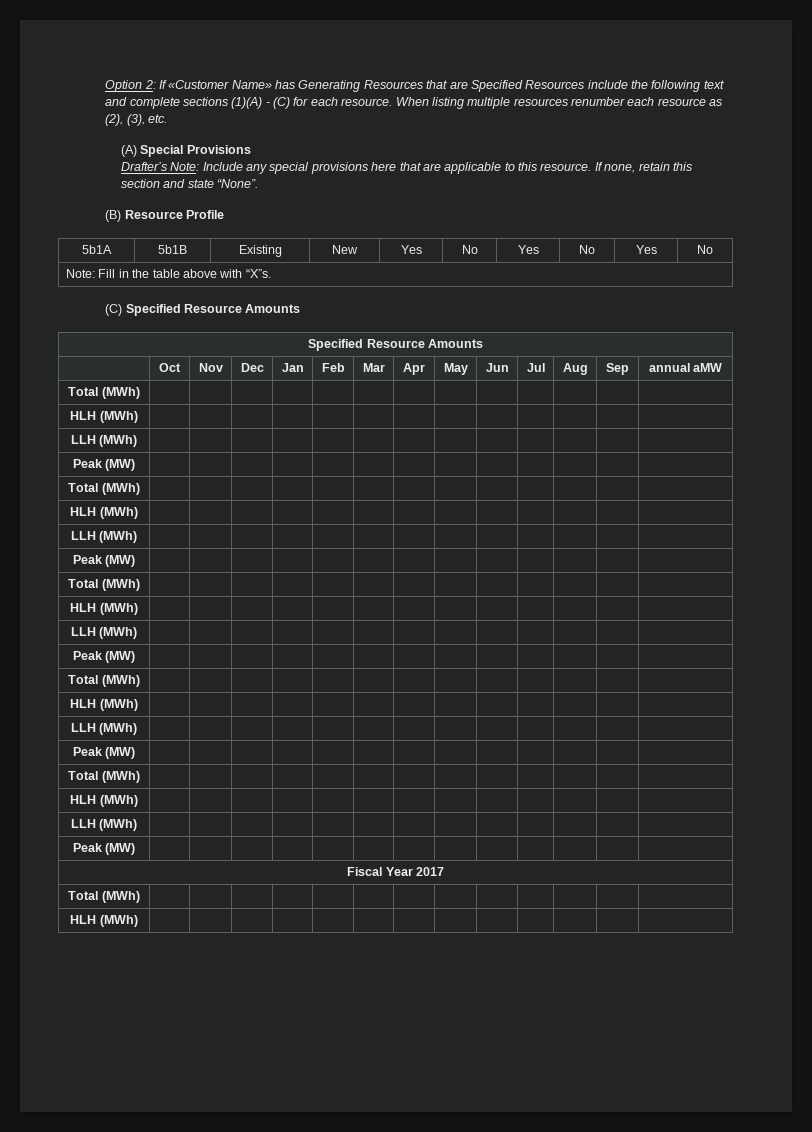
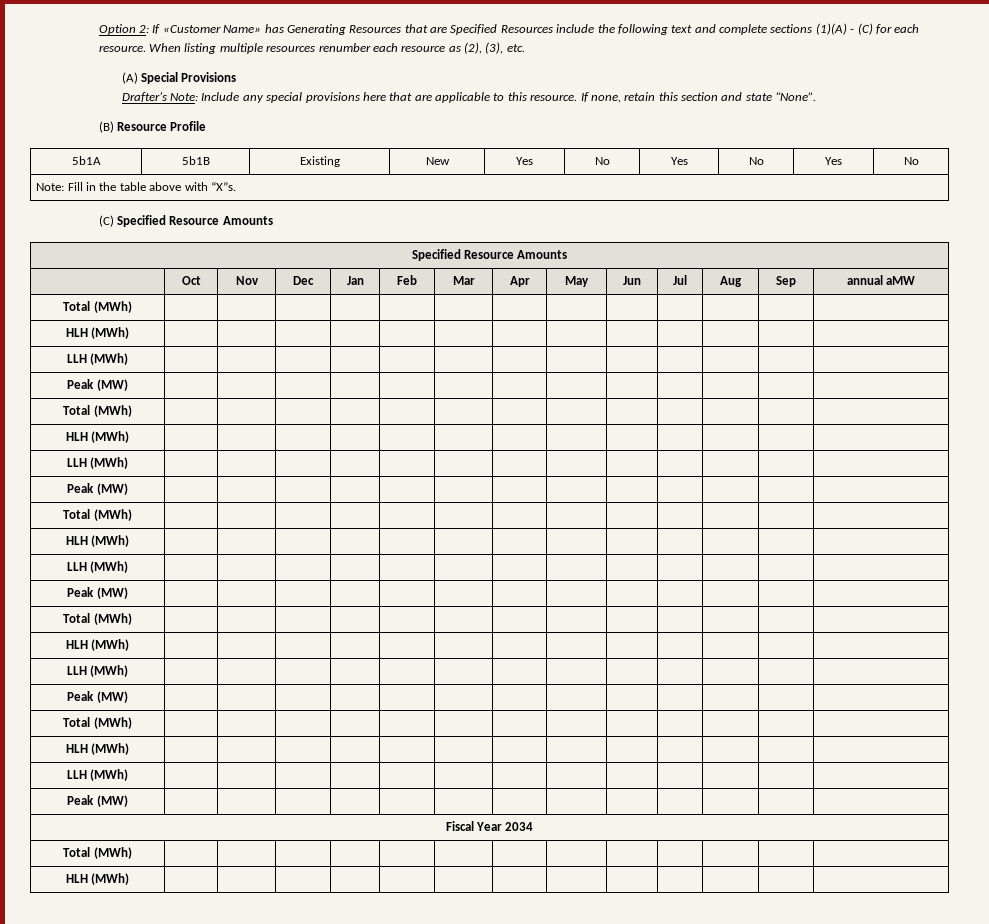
- Fiscal Year 2017
+ Fiscal Year 2034

